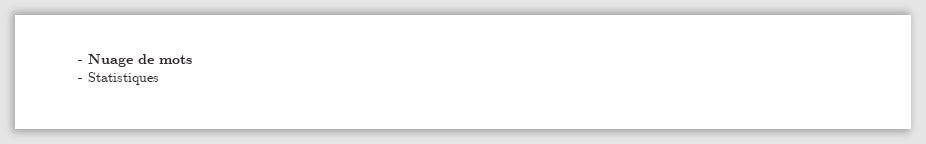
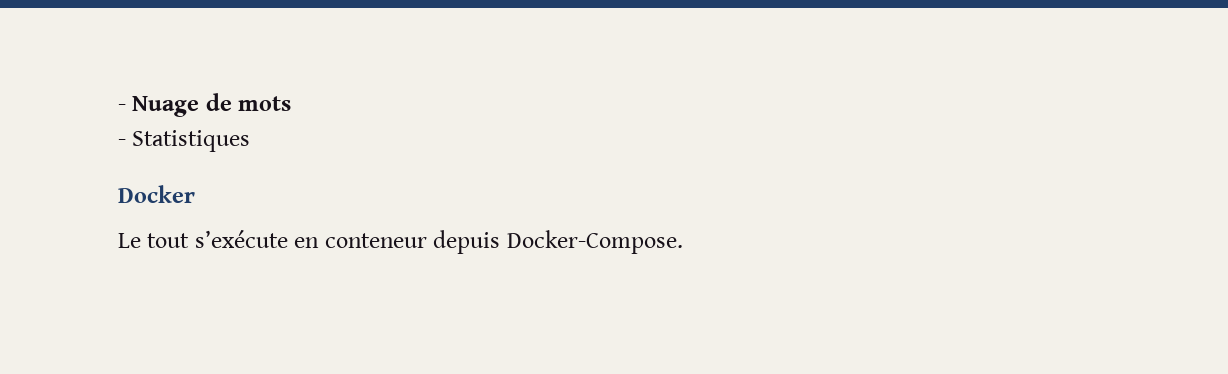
+ Docker
+ Le tout s’exécute en conteneur depuis Docker-Compose.

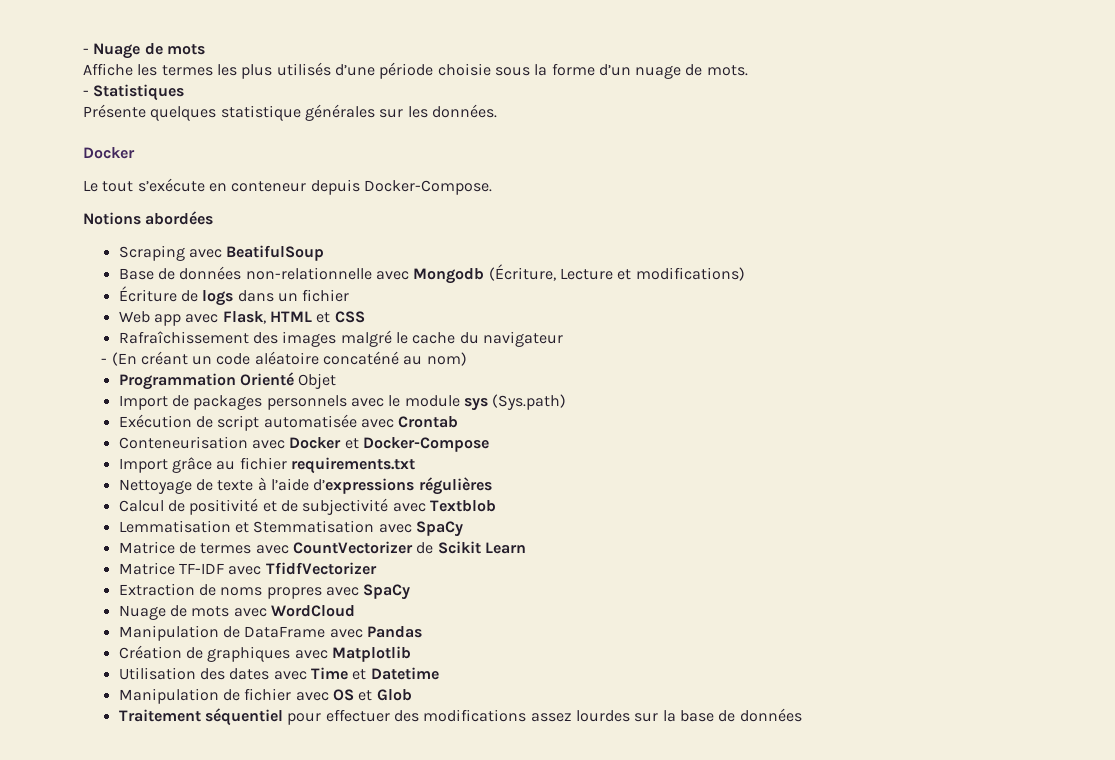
+ Affiche les termes les plus utilisés d’une période choisie sous la forme d’un nuage de mots.
  - Statistiques
+ Présente quelques statistique générales sur les données.
+ Notions abordées
+ Scraping avec BeatifulSoup
+ Base de données non-relationnelle avec Mongodb (Écriture, Lecture et modifications)
+ Écriture de logs dans un fichier
+ Web app avec Flask, HTML et CSS
+ Rafraîchissement des images malgré le cache du navigateur
+ - (En créant un code aléatoire concaténé au nom)
+ Programmation Orienté Objet
+ Import de packages personnels avec le module sys (Sys.path)
+ Exécution de script automatisée avec Crontab
+ Conteneurisation avec Docker et Docker-Compose
+ Import grâce au fichier requirements.txt
+ Nettoyage de texte à l’aide d’expressions régulières
+ Calcul de positivité et de subjectivité avec Textblob
+ Lemmatisation et Stemmatisation avec SpaCy
+ Matrice de termes avec CountVectorizer de Scikit Learn
+ Matrice TF-IDF avec TfidfVectorizer
+ Extraction de noms propres avec SpaCy
+ Nuage de mots avec WordCloud
+ Manipulation de DataFrame avec Pandas
+ Création de graphiques avec Matplotlib
+ Utilisation des dates avec Time et Datetime
+ Manipulation de fichier avec OS et Glob
+ Traitement séquentiel pour effectuer des modifications assez lourdes sur la base de données

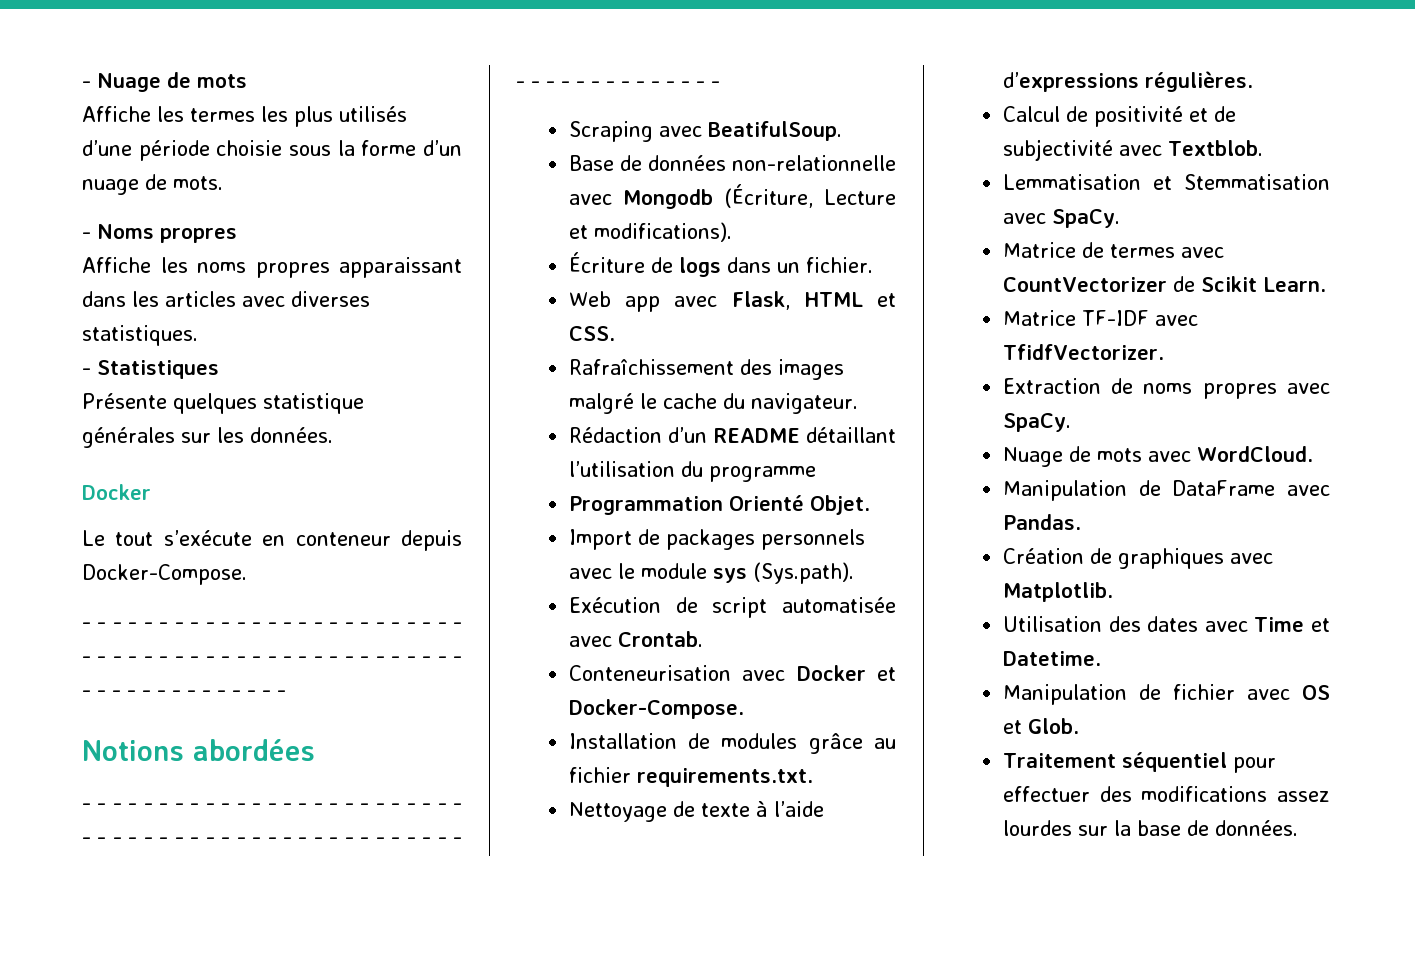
+ - Noms propres
+ Affiche les noms propres apparaissant dans les articles avec diverses statistiques.
  Le tout s’exécute en conteneur depuis Docker-Compose.
+ - - - - - - - - - - - - - - - - - - - - - - - - - - - - - - - - - - - - - - - - - - - - - - - - - - - - - - - - - - - - - - - -
  Notions abordées
+ - - - - - - - - - - - - - - - - - - - - - - - - - - - - - - - - - - - - - - - - - - - - - - - - - - - - - - - - - - - - - - - -
- Scraping avec BeatifulSoup
+ Scraping avec BeatifulSoup.
- Base de données non-relationnelle avec Mongodb (Écriture, Lecture et modifications)
+ Base de données non-relationnelle avec Mongodb (Écriture, Lecture et modifications).
- Écriture de logs dans un fichier
+ Écriture de logs dans un fichier.
- Web app avec Flask, HTML et CSS
+ Web app avec Flask, HTML et CSS.
- Rafraîchissement des images malgré le cache du navigateur
- - (En créant un code aléatoire concaténé au nom)
+ Rafraîchissement des images malgré le cache du navigateur.
+ Rédaction d’un README détaillant l’utilisation du programme
- Programmation Orienté Objet
+ Programmation Orienté Objet.
- Import de packages personnels avec le module sys (Sys.path)
+ Import de packages personnels avec le module sys (Sys.path).
- Exécution de script automatisée avec Crontab
+ Exécution de script automatisée avec Crontab.
- Conteneurisation avec Docker et Docker-Compose
- Import grâce au fichier requirements.txt
+ Conteneurisation avec Docker et Docker-Compose.
+ Installation de modules grâce au fichier requirements.txt.
- Nettoyage de texte à l’aide d’expressions régulières
+ Nettoyage de texte à l’aide d’expressions régulières.
- Calcul de positivité et de subjectivité avec Textblob
+ Calcul de positivité et de subjectivité avec Textblob.
- Lemmatisation et Stemmatisation avec SpaCy
+ Lemmatisation et Stemmatisation avec SpaCy.
- Matrice de termes avec CountVectorizer de Scikit Learn
+ Matrice de termes avec CountVectorizer de Scikit Learn.
- Matrice TF-IDF avec TfidfVectorizer
+ Matrice TF-IDF avec TfidfVectorizer.
- Extraction de noms propres avec SpaCy
+ Extraction de noms propres avec SpaCy.
- Nuage de mots avec WordCloud
+ Nuage de mots avec WordCloud.
- Manipulation de DataFrame avec Pandas
+ Manipulation de DataFrame avec Pandas.
- Création de graphiques avec Matplotlib
+ Création de graphiques avec Matplotlib.
- Utilisation des dates avec Time et Datetime
+ Utilisation des dates avec Time et Datetime.
- Manipulation de fichier avec OS et Glob
+ Manipulation de fichier avec OS et Glob.
- Traitement séquentiel pour effectuer des modifications assez lourdes sur la base de données
+ Traitement séquentiel pour effectuer des modifications assez lourdes sur la base de données.

